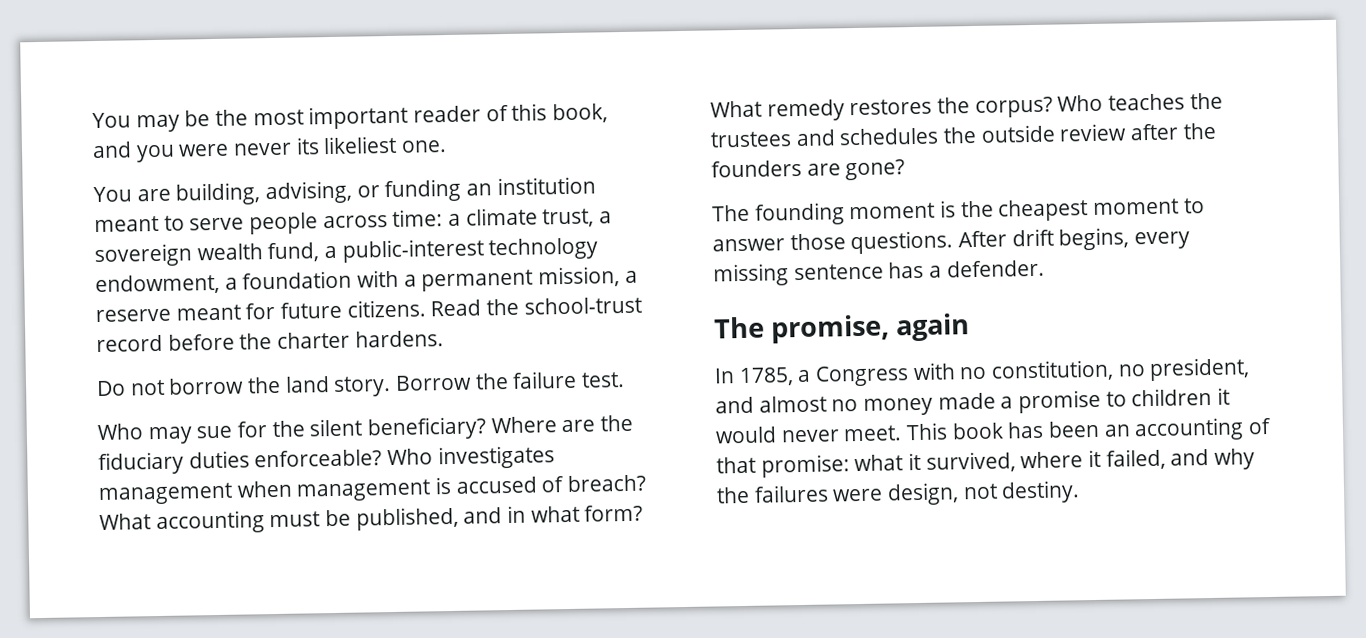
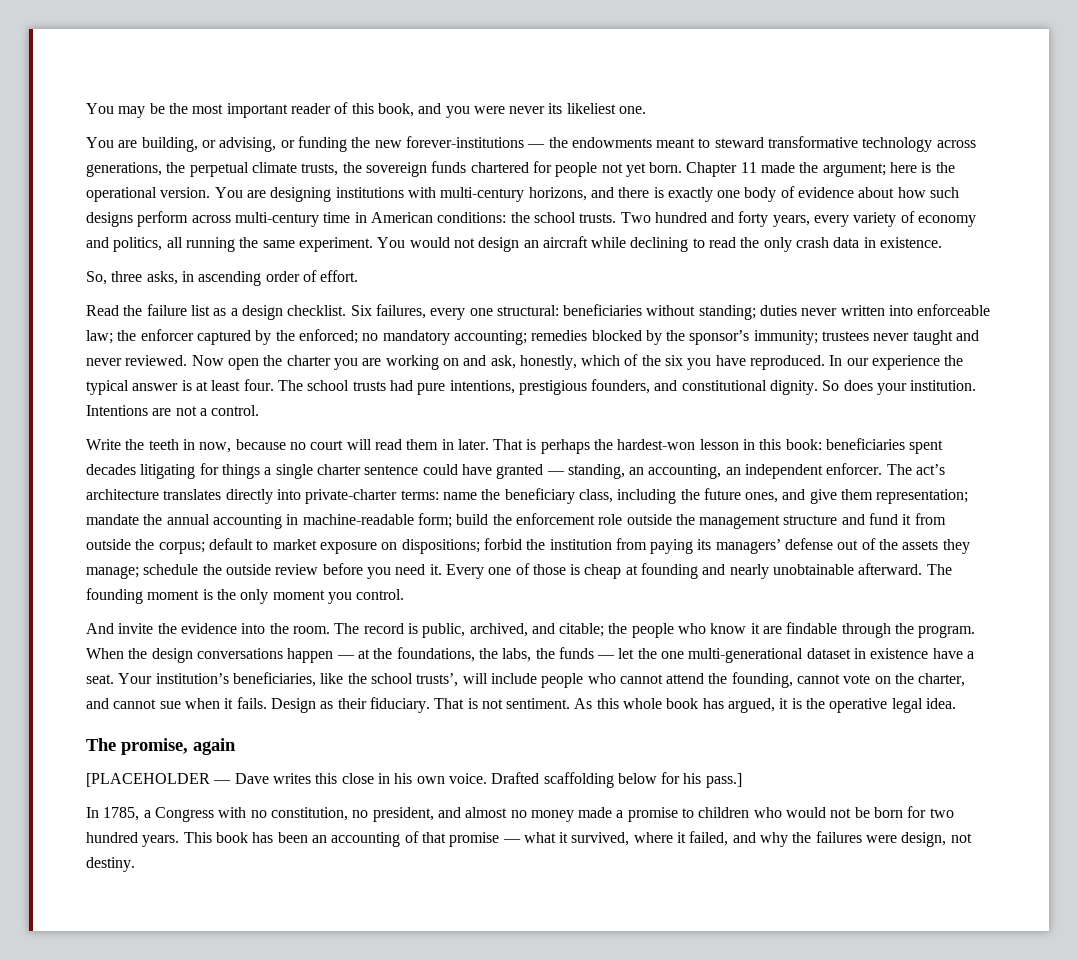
- You are building, advising, or funding an institution meant to serve people across time: a climate trust, a sovereign wealth fund, a public-interest technology endowment, a foundation with a permanent mission, a reserve meant for future citizens. Read the school-trust record before the charter hardens.
- Do not borrow the land story. Borrow the failure test.
- Who may sue for the silent beneficiary? Where are the fiduciary duties enforceable? Who investigates management when management is accused of breach? What accounting must be published, and in what form? What remedy restores the corpus? Who teaches the trustees and schedules the outside review after the founders are gone?
- The founding moment is the cheapest moment to answer those questions. After drift begins, every missing sentence has a defender.
+ You are building, or advising, or funding the new forever-institutions — the endowments meant to steward transformative technology across generations, the perpetual climate trusts, the sovereign funds chartered for people not yet born. Chapter 11 made the argument; here is the operational version. You are designing institutions with multi-century horizons, and there is exactly one body of evidence about how such designs perform across multi-century time in American conditions: the school trusts. Two hundred and forty years, every variety of economy and politics, all running the same experiment. You would not design an aircraft while declining to read the only crash data in existence.
+ So, three asks, in ascending order of effort.
+ Read the failure list as a design checklist. Six failures, every one structural: beneficiaries without standing; duties never written into enforceable law; the enforcer captured by the enforced; no mandatory accounting; remedies blocked by the sponsor’s immunity; trustees never taught and never reviewed. Now open the charter you are working on and ask, honestly, which of the six you have reproduced. In our experience the typical answer is at least four. The school trusts had pure intentions, prestigious founders, and constitutional dignity. So does your institution. Intentions are not a control.
+ Write the teeth in now, because no court will read them in later. That is perhaps the hardest-won lesson in this book: beneficiaries spent decades litigating for things a single charter sentence could have granted — standing, an accounting, an independent enforcer. The act’s architecture translates directly into private-charter terms: name the beneficiary class, including the future ones, and give them representation; mandate the annual accounting in machine-readable form; build the enforcement role outside the management structure and fund it from outside the corpus; default to market exposure on dispositions; forbid the institution from paying its managers’ defense out of the assets they manage; schedule the outside review before you need it. Every one of those is cheap at founding and nearly unobtainable afterward. The founding moment is the only moment you control.
+ And invite the evidence into the room. The record is public, archived, and citable; the people who know it are findable through the program. When the design conversations happen — at the foundations, the labs, the funds — let the one multi-generational dataset in existence have a seat. Your institution’s beneficiaries, like the school trusts’, will include people who cannot attend the founding, cannot vote on the charter, and cannot sue when it fails. Design as their fiduciary. That is not sentiment. As this whole book has argued, it is the operative legal idea.
  The promise, again
+ [PLACEHOLDER — Dave writes this close in his own voice. Drafted scaffolding below for his pass.]
- In 1785, a Congress with no constitution, no president, and almost no money made a promise to children it would never meet.
+ In 1785, a Congress with no constitution, no president, and almost no money made a promise to children who would not be born for two hundred years.
- This book has been an accounting of that promise: what it survived, where it failed, and why the failures were design, not destiny.
+ This book has been an accounting of that promise — what it survived, where it failed, and why the failures were design, not destiny.

